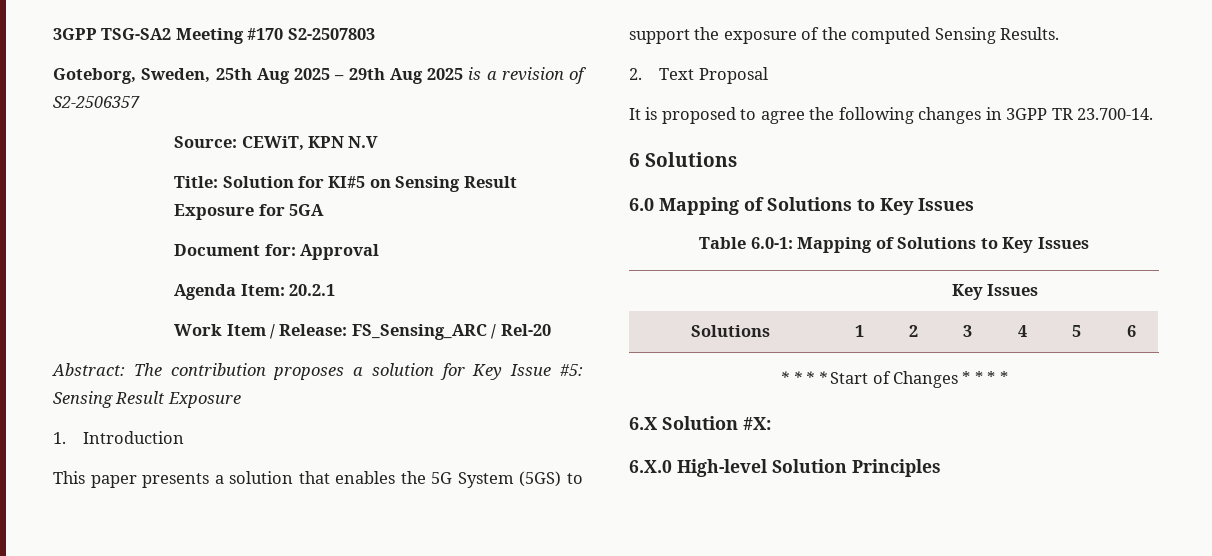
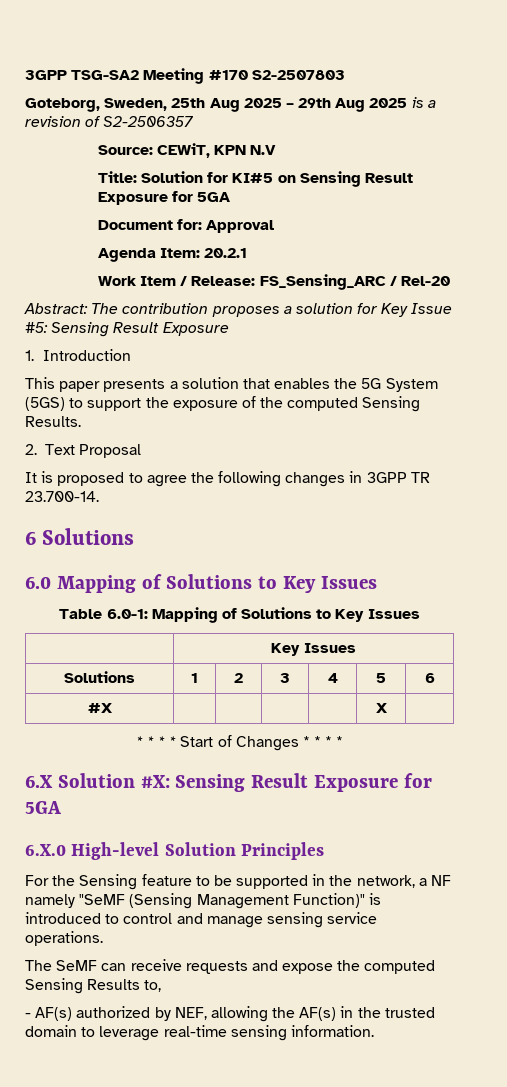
+ #X | | | | | X |
- 6.X Solution #X:
+ 6.X Solution #X: Sensing Result Exposure for 5GA
+ For the Sensing feature to be supported in the network, a NF namely "SeMF (Sensing Management Function)" is introduced to control and manage sensing service operations.
+ The SeMF can receive requests and expose the computed Sensing Results to,
+ - AF(s) authorized by NEF, allowing the AF(s) in the trusted domain to leverage real-time sensing information.

